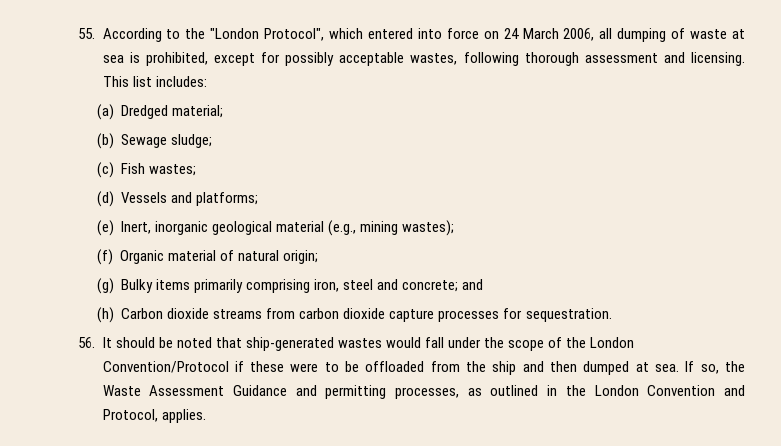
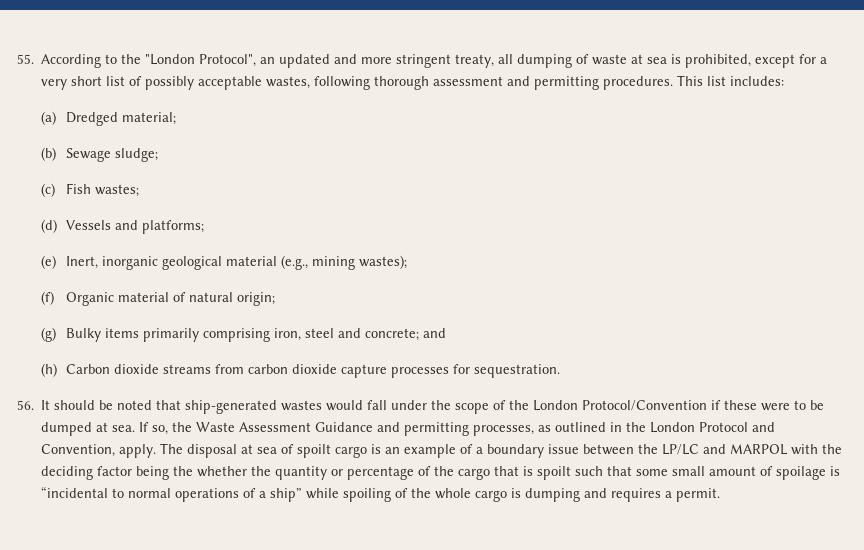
- 55. According to the "London Protocol", which entered into force on 24 March 2006, all dumping of waste at sea is prohibited, except for possibly acceptable wastes, following thorough assessment and licensing.
+ 55. According to the "London Protocol", an updated and more stringent treaty, all dumping of waste at sea is prohibited, except for a very short list of possibly acceptable wastes, following thorough assessment and permitting procedures.
- 56. It should be noted that ship-generated wastes would fall under the scope of the London Convention/Protocol if these were to be offloaded from the ship and then dumped at sea.
+ 56. It should be noted that ship-generated wastes would fall under the scope of the London Protocol/Convention if these were to be dumped at sea.
- If so, the Waste Assessment Guidance and permitting processes, as outlined in the London Convention and Protocol, applies.
+ If so, the Waste Assessment Guidance and permitting processes, as outlined in the London Protocol and Convention, apply. The disposal at sea of spoilt cargo is an example of a boundary issue between the LP/LC and MARPOL with the deciding factor being the whether the quantity or percentage of the cargo that is spoilt such that some small amount of spoilage is “incidental to normal operations of a ship” while spoiling of the whole cargo is dumping and requires a permit.

